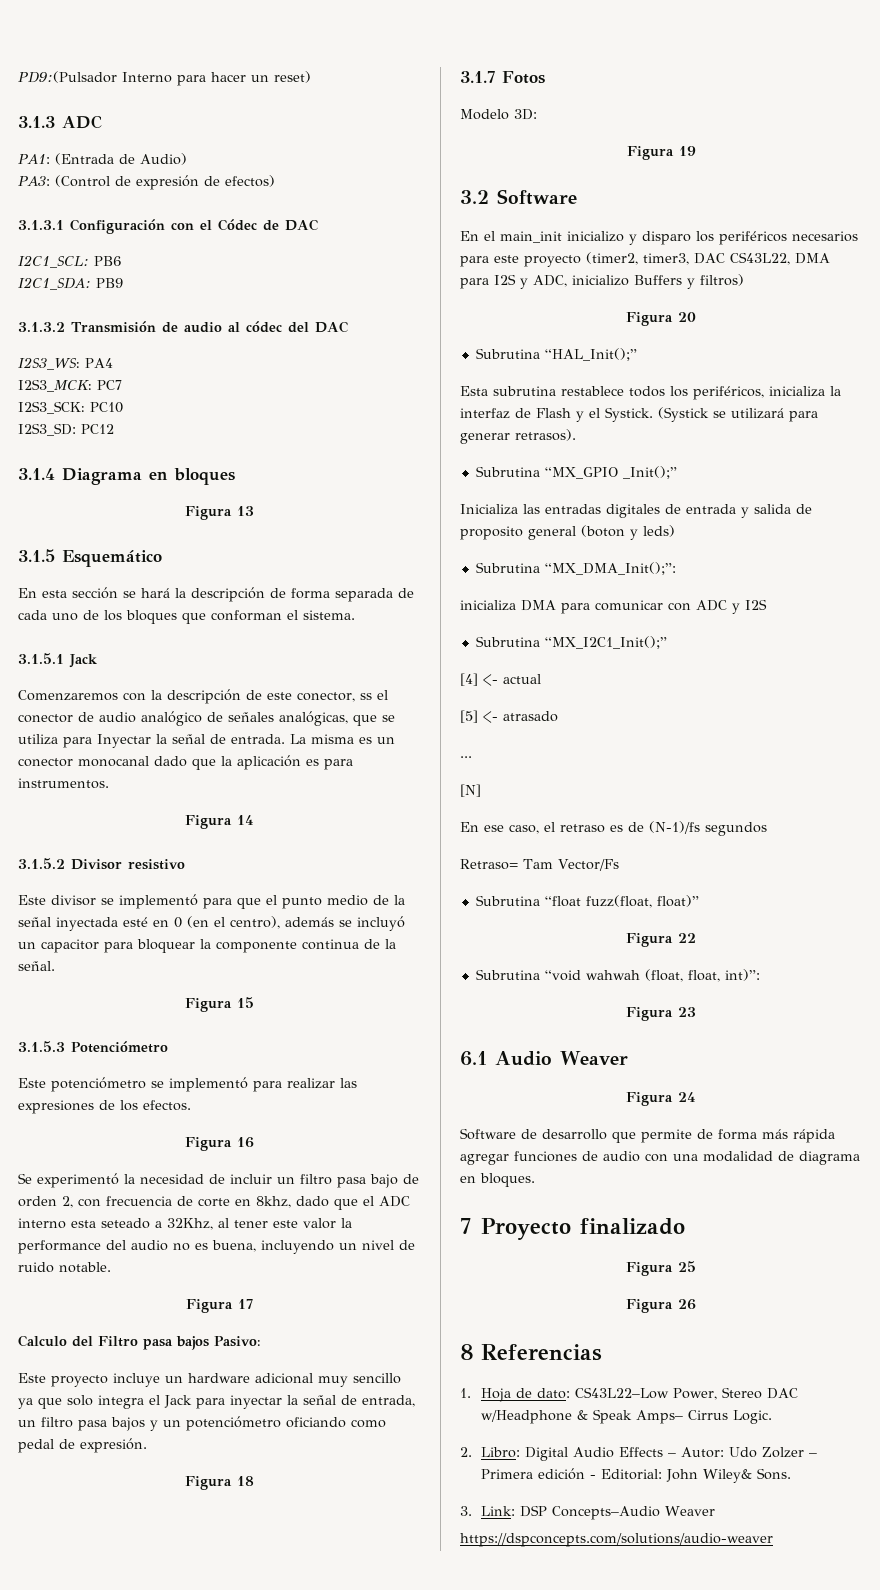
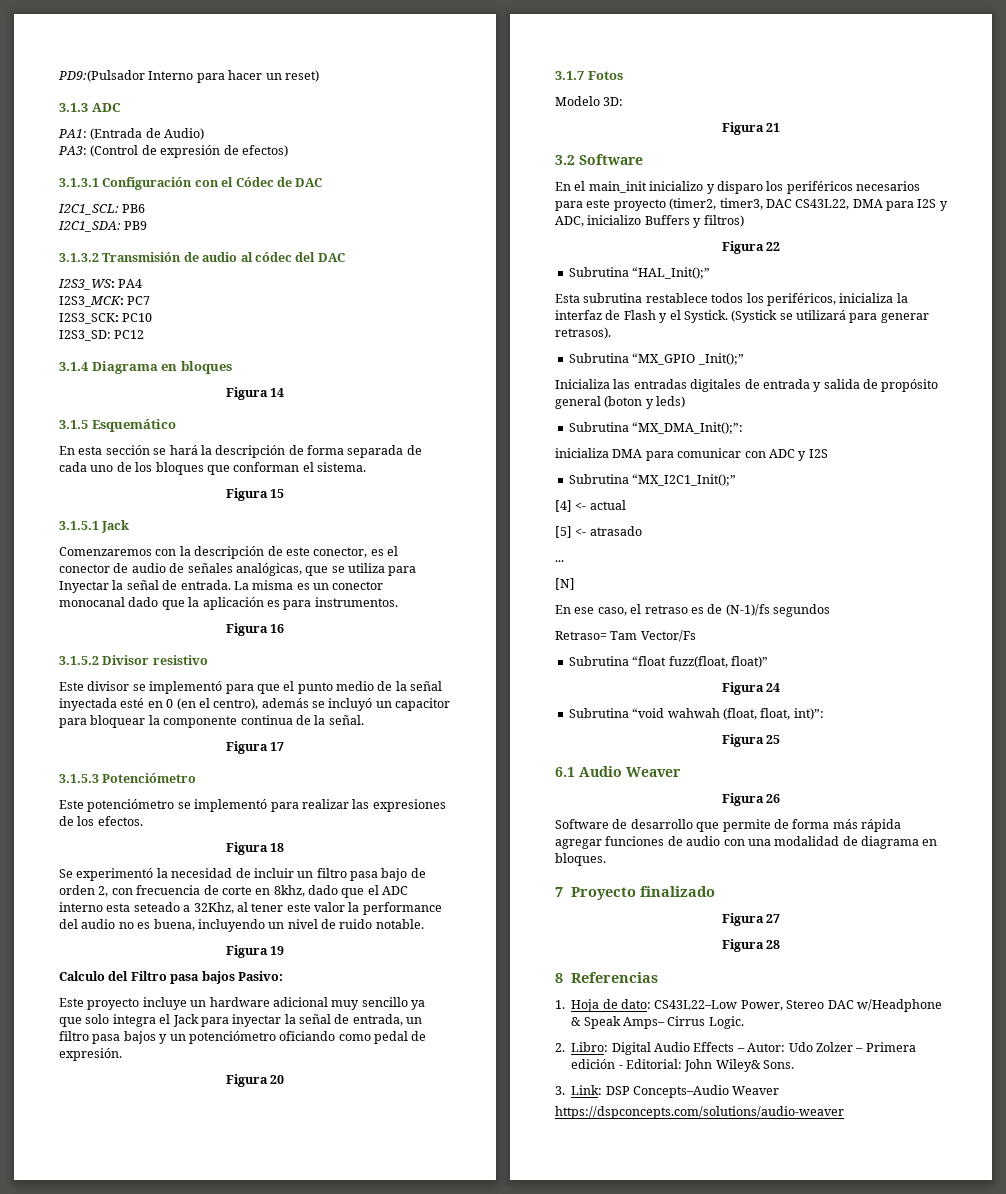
- Figura 13
+ Figura 14
+ Figura 15
- Comenzaremos con la descripción de este conector, ss el conector de audio analógico de señales analógicas, que se utiliza para Inyectar la señal de entrada.
+ Comenzaremos con la descripción de este conector, es el conector de audio de señales analógicas, que se utiliza para Inyectar la señal de entrada.
- Figura 14
+ Figura 16
- Figura 15
+ Figura 17
- Figura 16
+ Figura 18
- Figura 17
+ Figura 19
- Figura 18
+ Figura 20
- Figura 19
+ Figura 21
- Figura 20
+ Figura 22
- Inicializa las entradas digitales de entrada y salida de proposito general (boton y leds)
+ Inicializa las entradas digitales de entrada y salida de propósito general (boton y leds)
- Figura 22
+ Figura 24
- Figura 23
+ Figura 25
- Figura 24
+ Figura 26
- Figura 25
- Figura 26
+ Figura 27
+ Figura 28

